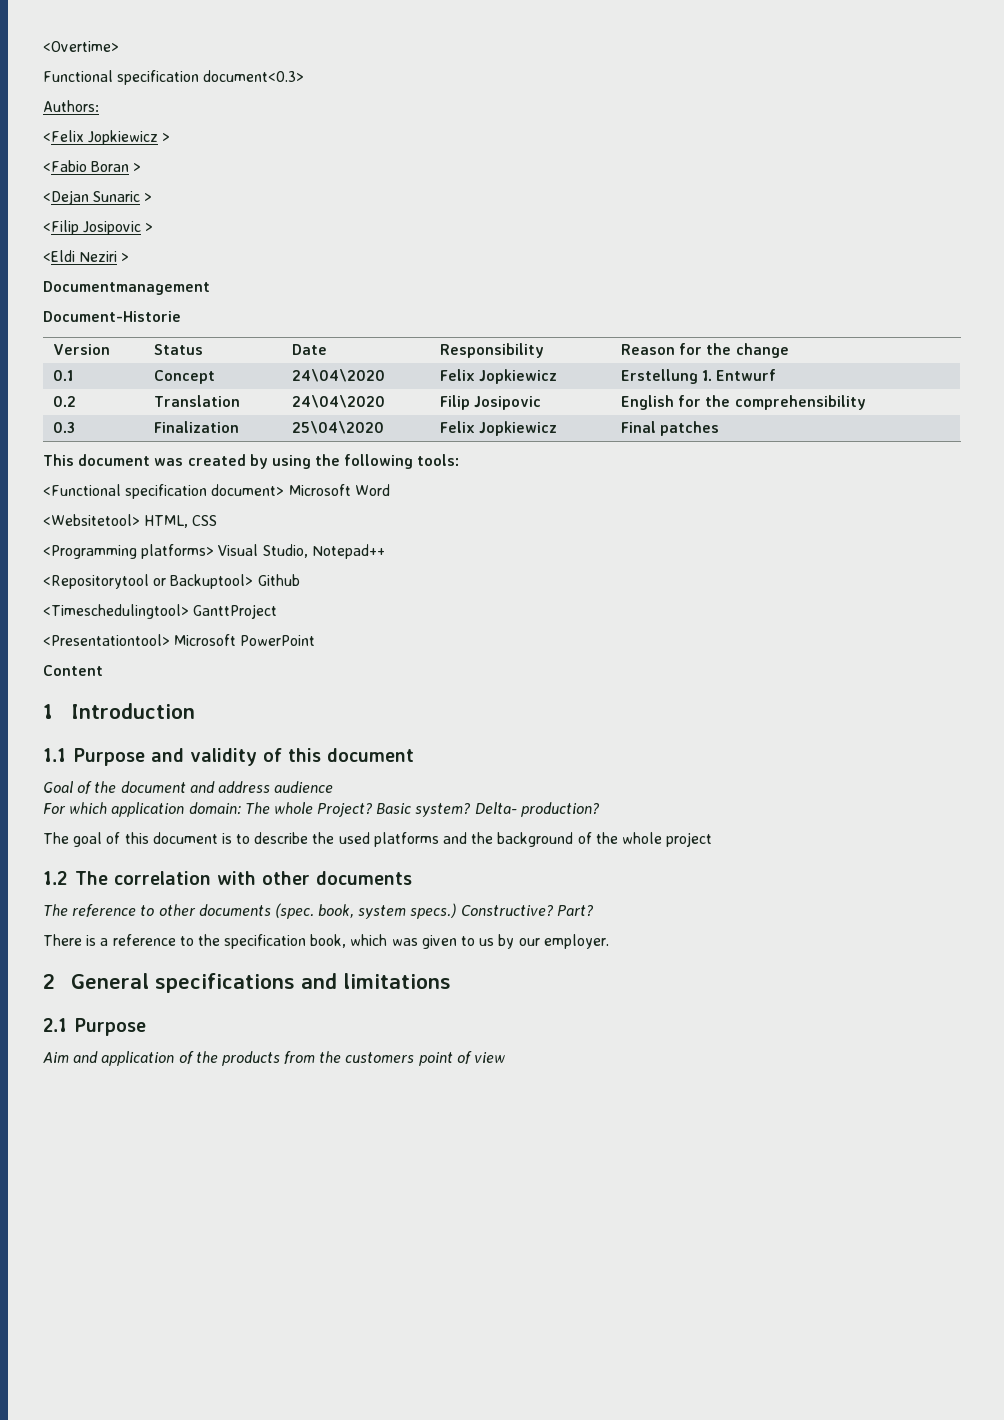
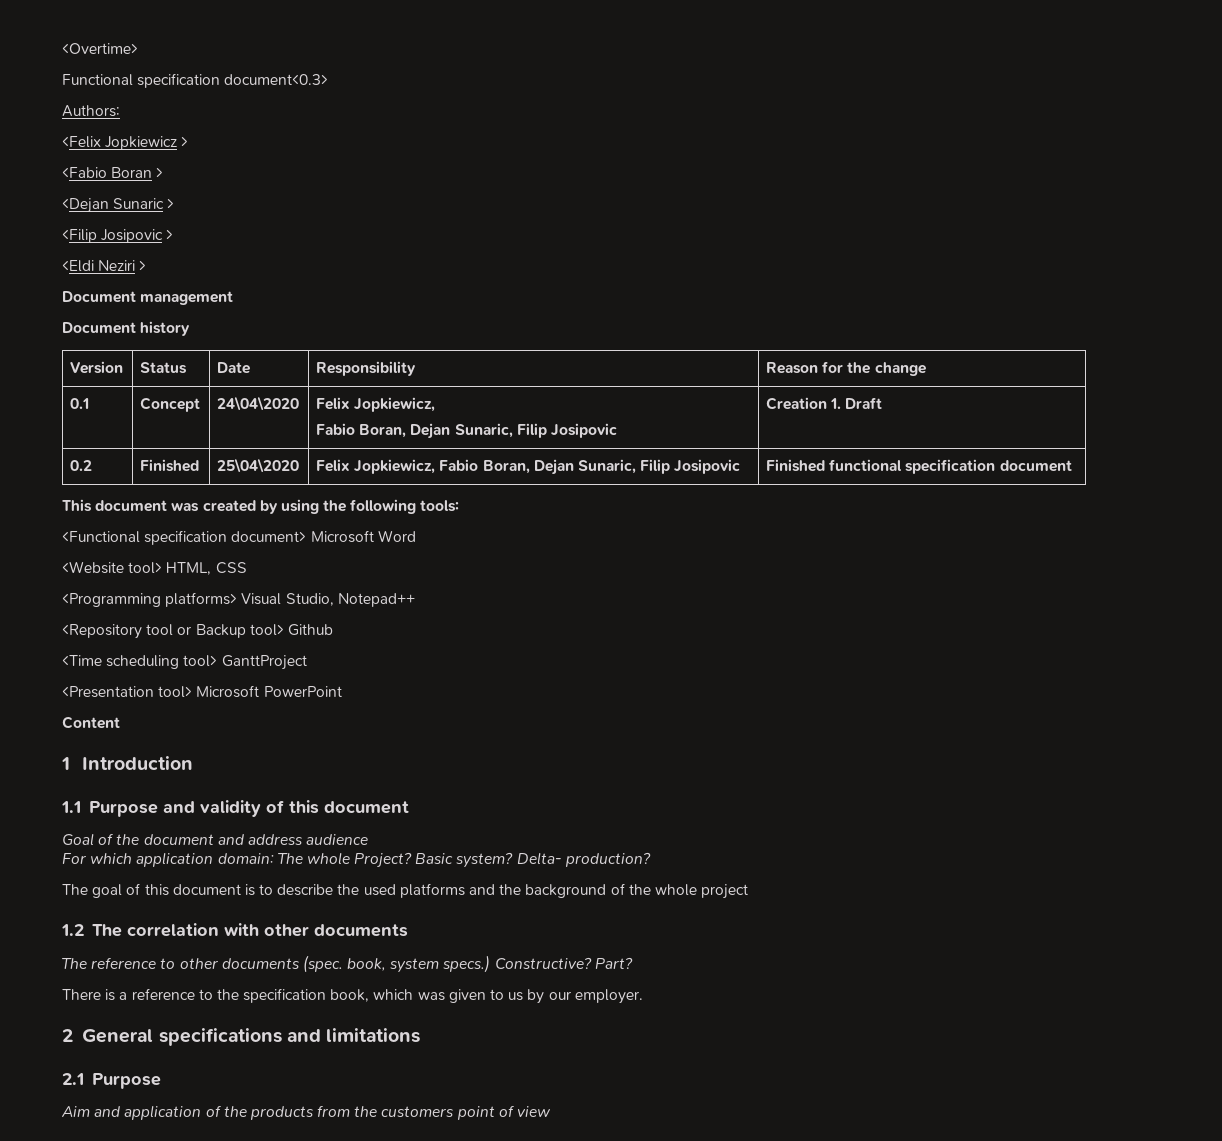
- Documentmanagement
- Document-Historie
+ Document management
+ Document history
- 0.1 | Concept | 24\04\2020 | Felix Jopkiewicz | Erstellung 1. Entwurf
- 0.2 | Translation | 24\04\2020 | Filip Josipovic | English for the comprehensibility
- 0.3 | Finalization | 25\04\2020 | Felix Jopkiewicz | Final patches
+ 0.1 | Concept | 24\04\2020 | Felix Jopkiewicz,
+ Fabio Boran, Dejan Sunaric, Filip Josipovic | Creation 1. Draft
+ 0.2 | Finished | 25\04\2020 | Felix Jopkiewicz, Fabio Boran, Dejan Sunaric, Filip Josipovic | Finished functional specification document
- <Websitetool> HTML, CSS
+ <Website tool> HTML, CSS
- <Repositorytool or Backuptool> Github
- <Timeschedulingtool> GanttProject
+ <Repository tool or Backup tool> Github
+ <Time scheduling tool> GanttProject
- <Presentationtool> Microsoft PowerPoint
+ <Presentation tool> Microsoft PowerPoint

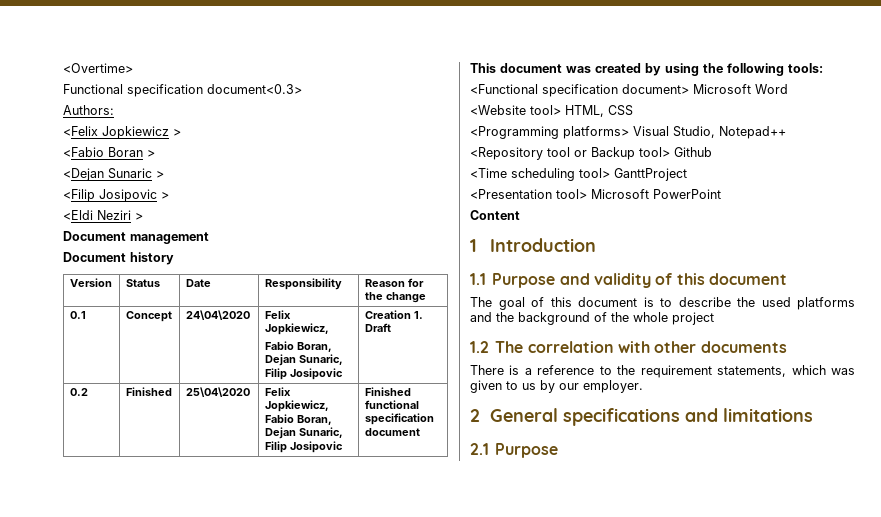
- Goal of the document and address audience
- For which application domain: The whole Project? Basic system? Delta- production?
- The reference to other documents (spec. book, system specs.) Constructive? Part?
- There is a reference to the specification book, which was given to us by our employer.
+ There is a reference to the requirement statements, which was given to us by our employer.
- Aim and application of the products from the customers point of view

